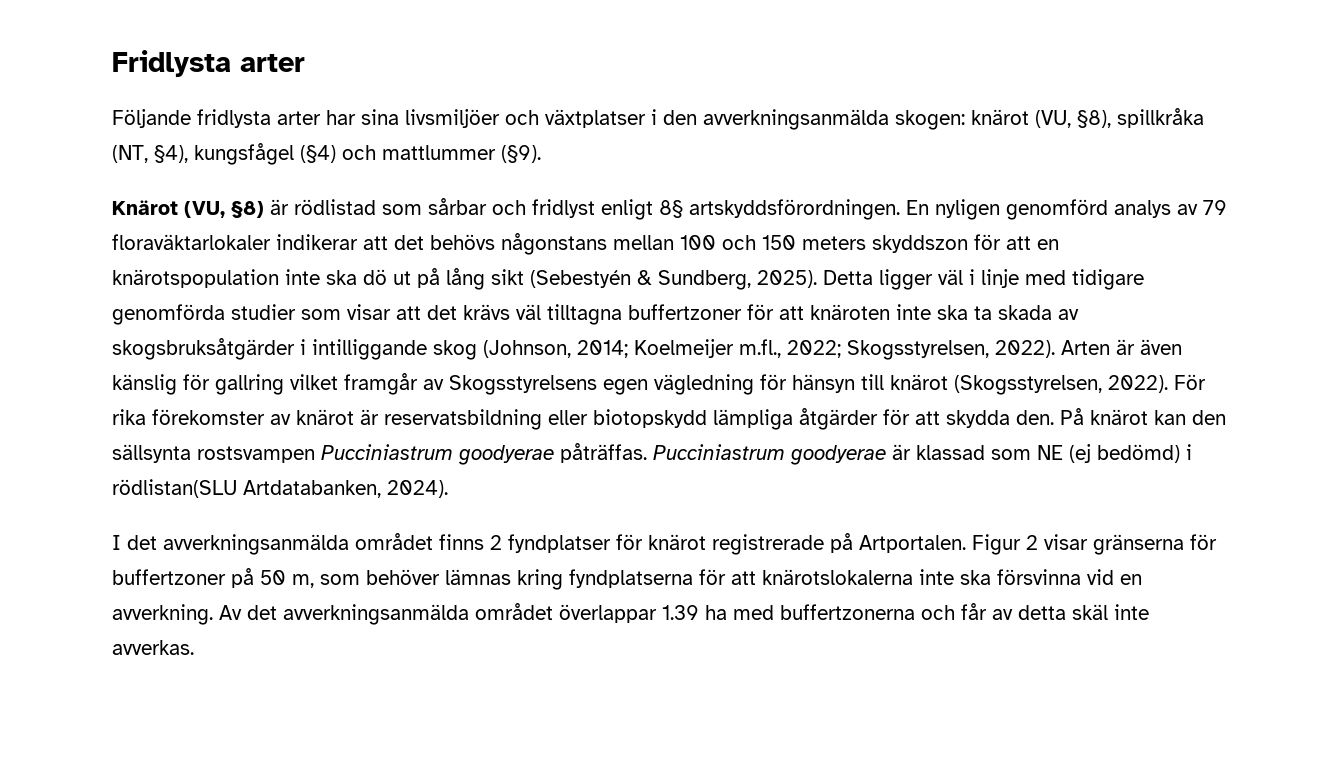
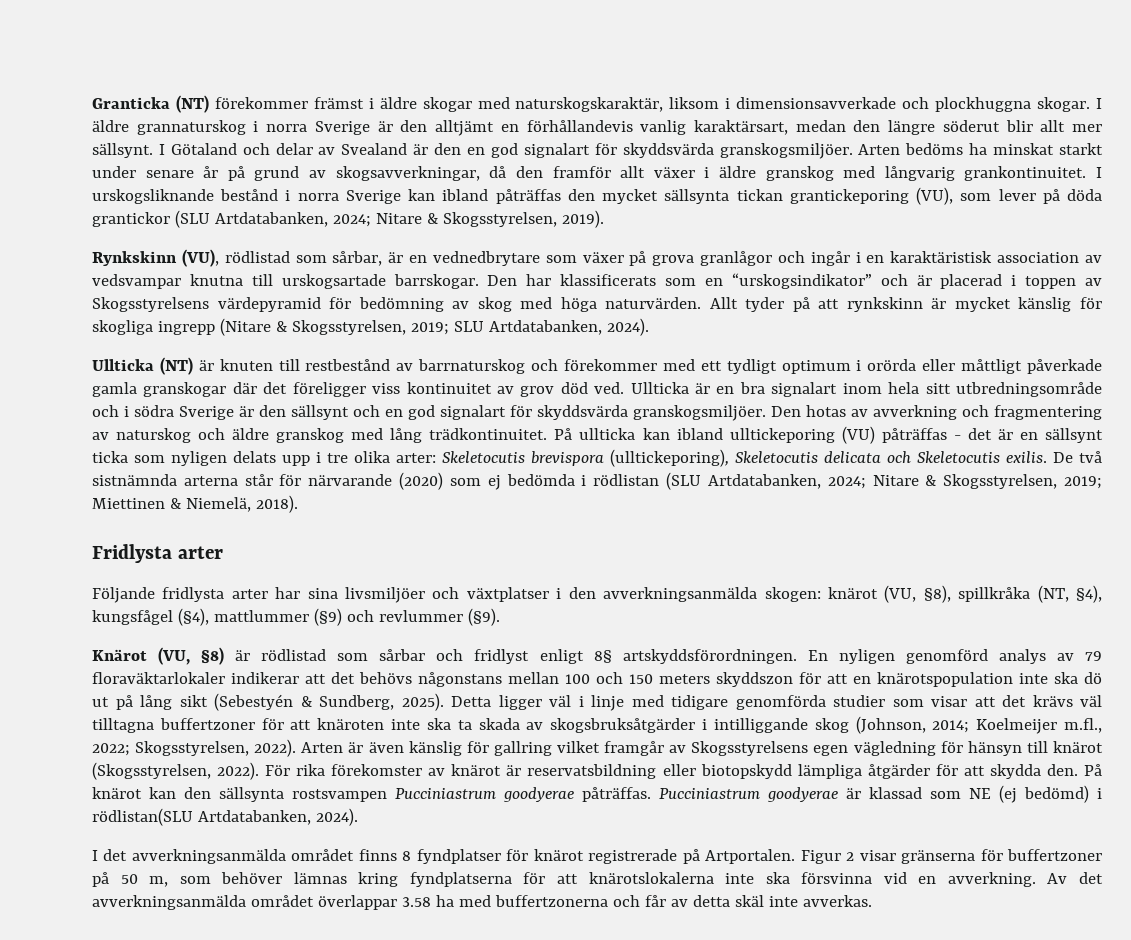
+ Granticka (NT) förekommer främst i äldre skogar med naturskogskaraktär, liksom i dimensionsavverkade och plockhuggna skogar. I äldre grannaturskog i norra Sverige är den alltjämt en förhållandevis vanlig karaktärsart, medan den längre söderut blir allt mer sällsynt. I Götaland och delar av Svealand är den en god signalart för skyddsvärda granskogsmiljöer. Arten bedöms ha minskat starkt under senare år på grund av skogsavverkningar, då den framför allt växer i äldre granskog med långvarig grankontinuitet. I urskogsliknande bestånd i norra Sverige kan ibland påträffas den mycket sällsynta tickan grantickeporing (VU), som lever på döda grantickor (SLU Artdatabanken, 2024; Nitare & Skogsstyrelsen, 2019).
+ Rynkskinn (VU), rödlistad som sårbar, är en vednedbrytare som växer på grova granlågor och ingår i en karaktäristisk association av vedsvampar knutna till urskogsartade barrskogar. Den har klassificerats som en “urskogsindikator” och är placerad i toppen av Skogsstyrelsens värdepyramid för bedömning av skog med höga naturvärden. Allt tyder på att rynkskinn är mycket känslig för skogliga ingrepp (Nitare & Skogsstyrelsen, 2019; SLU Artdatabanken, 2024).
+ Ullticka (NT) är knuten till restbestånd av barrnaturskog och förekommer med ett tydligt optimum i orörda eller måttligt påverkade gamla granskogar där det föreligger viss kontinuitet av grov död ved. Ullticka är en bra signalart inom hela sitt utbredningsområde och i södra Sverige är den sällsynt och en god signalart för skyddsvärda granskogsmiljöer. Den hotas av avverkning och fragmentering av naturskog och äldre granskog med lång trädkontinuitet. På ullticka kan ibland ulltickeporing (VU) påträffas - det är en sällsynt ticka som nyligen delats upp i tre olika arter: Skeletocutis brevispora (ulltickeporing), Skeletocutis delicata och Skeletocutis exilis. De två sistnämnda arterna står för närvarande (2020) som ej bedömda i rödlistan (SLU Artdatabanken, 2024; Nitare & Skogsstyrelsen, 2019; Miettinen & Niemelä, 2018).
- Följande fridlysta arter har sina livsmiljöer och växtplatser i den avverkningsanmälda skogen: knärot (VU, §8), spillkråka (NT, §4), kungsfågel (§4) och mattlummer (§9).
+ Följande fridlysta arter har sina livsmiljöer och växtplatser i den avverkningsanmälda skogen: knärot (VU, §8), spillkråka (NT, §4), kungsfågel (§4), mattlummer (§9) och revlummer (§9).
- I det avverkningsanmälda området finns 2 fyndplatser för knärot registrerade på Artportalen.
+ I det avverkningsanmälda området finns 8 fyndplatser för knärot registrerade på Artportalen.
- Av det avverkningsanmälda området överlappar 1.39 ha med buffertzonerna och får av detta skäl inte avverkas.
+ Av det avverkningsanmälda området överlappar 3.58 ha med buffertzonerna och får av detta skäl inte avverkas.

